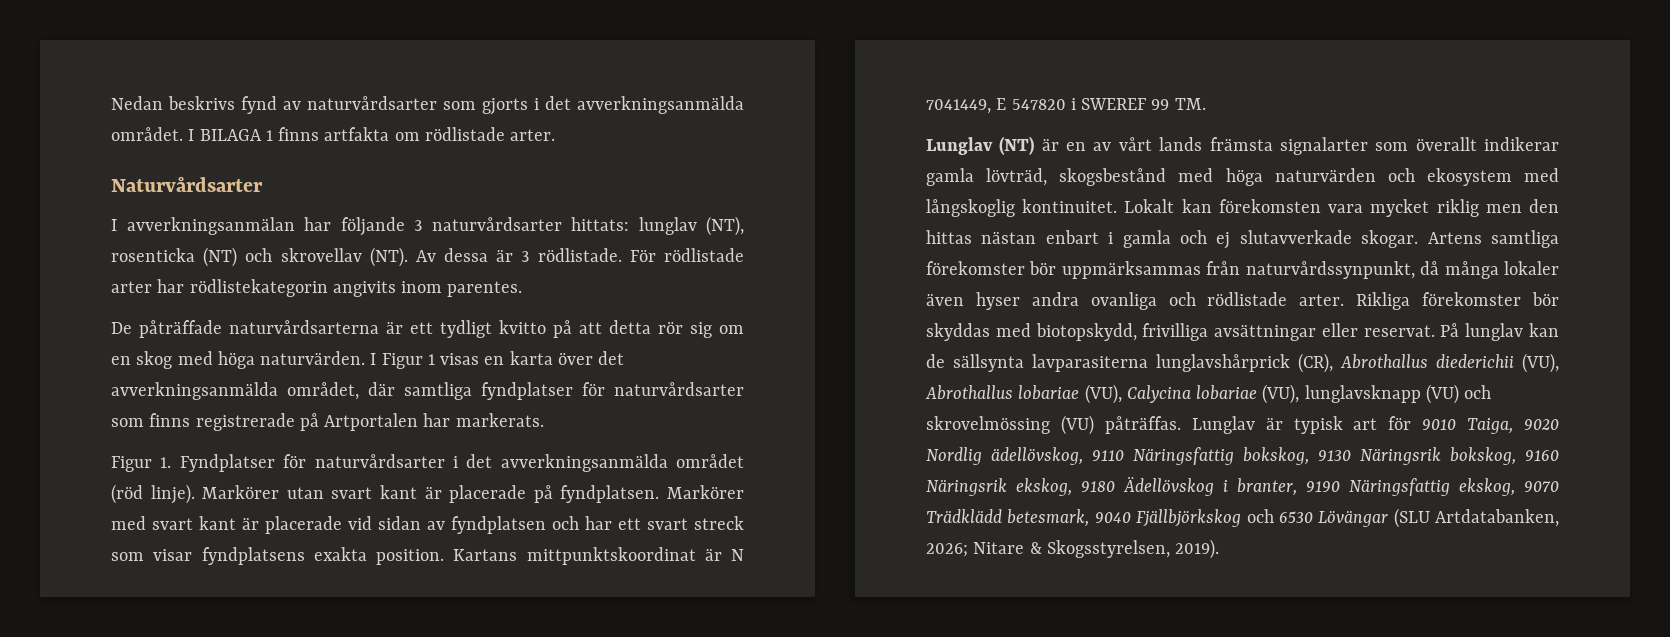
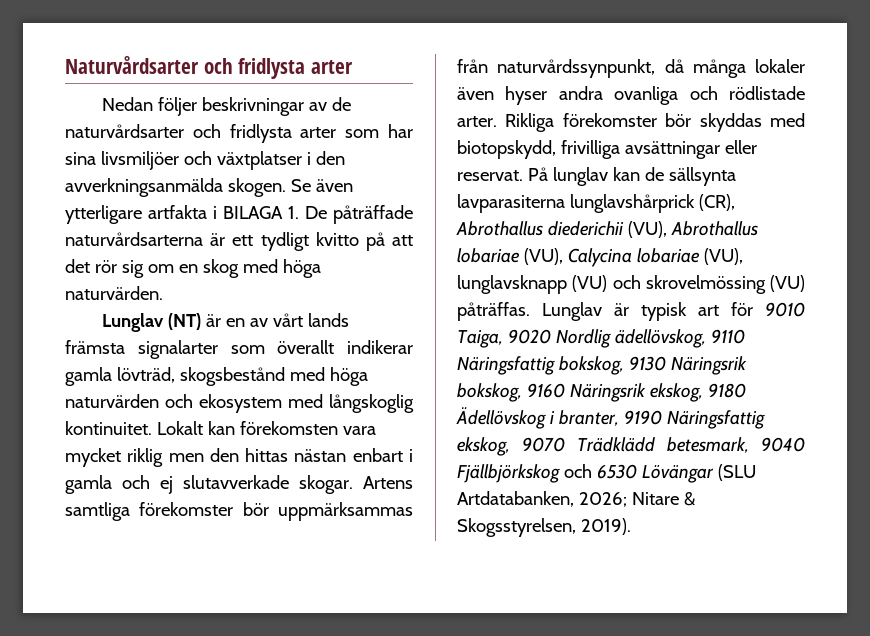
- Nedan beskrivs fynd av naturvårdsarter som gjorts i det avverkningsanmälda området. I BILAGA 1 finns artfakta om rödlistade arter.
- Naturvårdsarter
- I avverkningsanmälan har följande 3 naturvårdsarter hittats: lunglav (NT), rosenticka (NT) och skrovellav (NT). Av dessa är 3 rödlistade. För rödlistade arter har rödlistekategorin angivits inom parentes.
- De påträffade naturvårdsarterna är ett tydligt kvitto på att detta rör sig om en skog med höga naturvärden. I Figur 1 visas en karta över det avverkningsanmälda området, där samtliga fyndplatser för naturvårdsarter som finns registrerade på Artportalen har markerats.
- Figur 1. Fyndplatser för naturvårdsarter i det avverkningsanmälda området (röd linje). Markörer utan svart kant är placerade på fyndplatsen. Markörer med svart kant är placerade vid sidan av fyndplatsen och har ett svart streck som visar fyndplatsens exakta position. Kartans mittpunktskoordinat är N 7041449, E 547820 i SWEREF 99 TM.
+ Naturvårdsarter och fridlysta arter
+ Nedan följer beskrivningar av de naturvårdsarter och fridlysta arter som har sina livsmiljöer och växtplatser i den avverkningsanmälda skogen. Se även ytterligare artfakta i BILAGA 1. De påträffade naturvårdsarterna är ett tydligt kvitto på att det rör sig om en skog med höga naturvärden.

